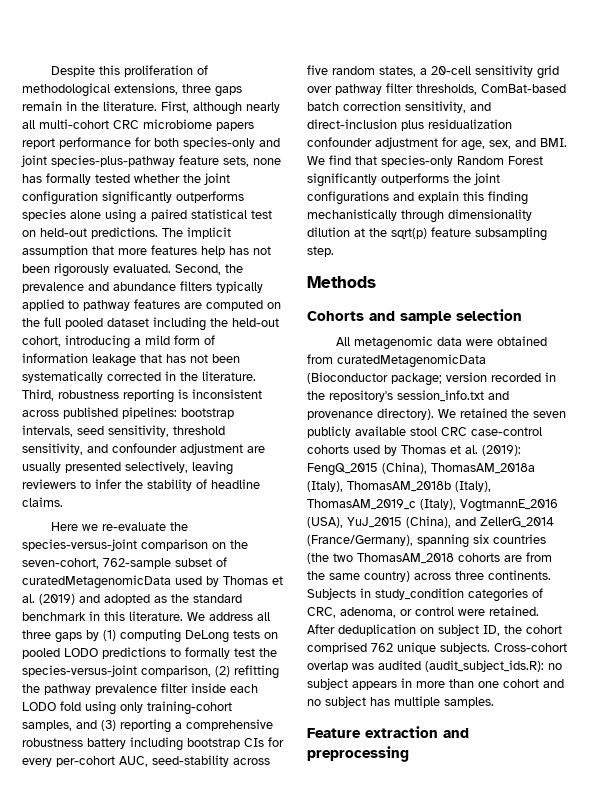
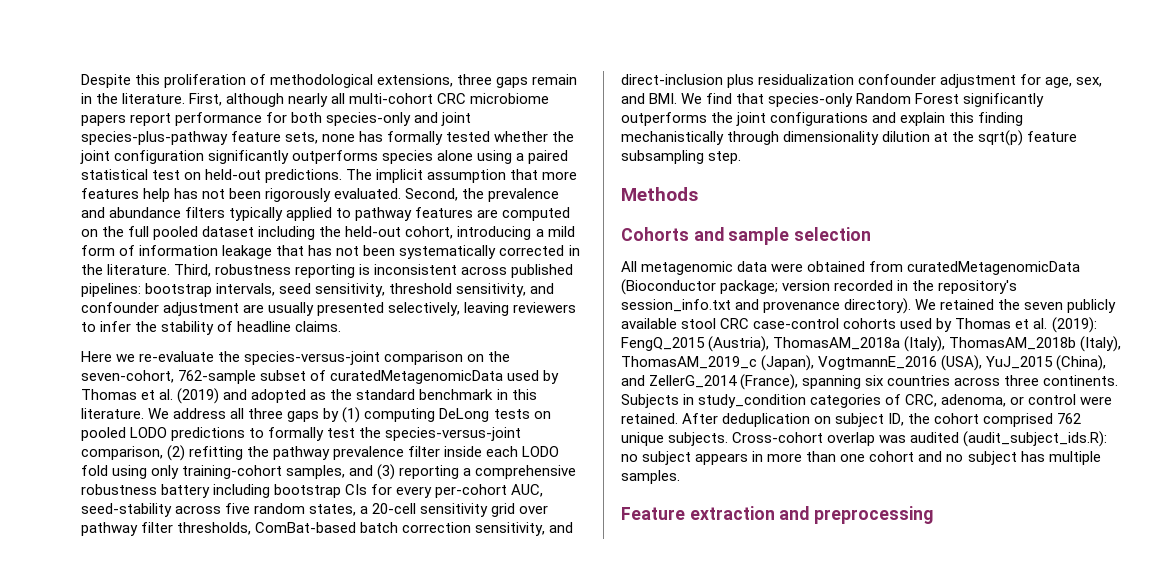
- We retained the seven publicly available stool CRC case-control cohorts used by Thomas et al. (2019): FengQ_2015 (China), ThomasAM_2018a (Italy), ThomasAM_2018b (Italy), ThomasAM_2019_c (Italy), VogtmannE_2016 (USA), YuJ_2015 (China), and ZellerG_2014 (France/Germany), spanning six countries (the two ThomasAM_2018 cohorts are from the same country) across three continents.
+ We retained the seven publicly available stool CRC case-control cohorts used by Thomas et al. (2019): FengQ_2015 (Austria), ThomasAM_2018a (Italy), ThomasAM_2018b (Italy), ThomasAM_2019_c (Japan), VogtmannE_2016 (USA), YuJ_2015 (China), and ZellerG_2014 (France), spanning six countries across three continents.

